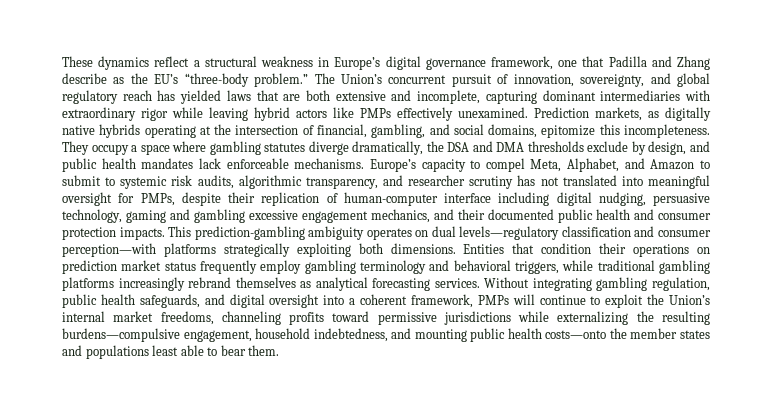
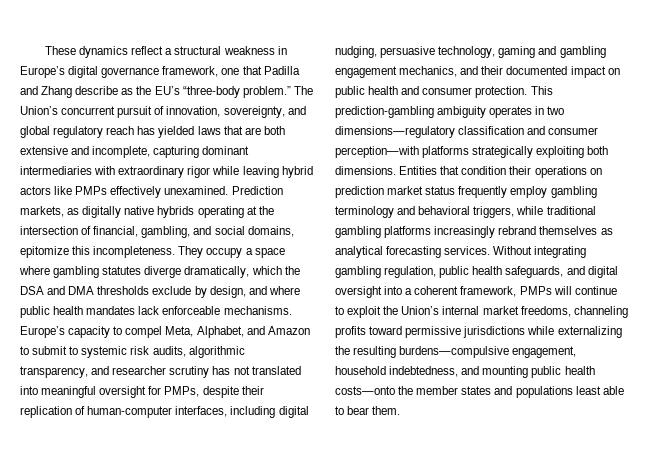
- They occupy a space where gambling statutes diverge dramatically, the DSA and DMA thresholds exclude by design, and public health mandates lack enforceable mechanisms.
+ They occupy a space where gambling statutes diverge dramatically, which the DSA and DMA thresholds exclude by design, and where public health mandates lack enforceable mechanisms.
- Europe’s capacity to compel Meta, Alphabet, and Amazon to submit to systemic risk audits, algorithmic transparency, and researcher scrutiny has not translated into meaningful oversight for PMPs, despite their replication of human-computer interface including digital nudging, persuasive technology, gaming and gambling excessive engagement mechanics, and their documented public health and consumer protection impacts.
+ Europe’s capacity to compel Meta, Alphabet, and Amazon to submit to systemic risk audits, algorithmic transparency, and researcher scrutiny has not translated into meaningful oversight for PMPs, despite their replication of human-computer interfaces, including digital nudging, persuasive technology, gaming and gambling engagement mechanics, and their documented impact on public health and consumer protection.
- This prediction-gambling ambiguity operates on dual levels—regulatory classification and consumer perception—with platforms strategically exploiting both dimensions.
+ This prediction-gambling ambiguity operates in two dimensions—regulatory classification and consumer perception—with platforms strategically exploiting both dimensions.

